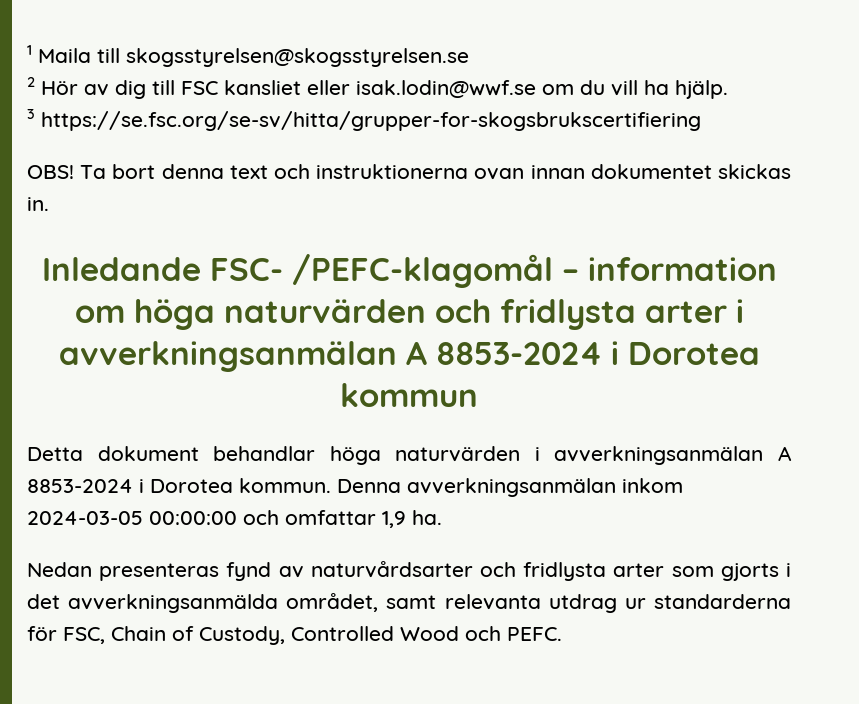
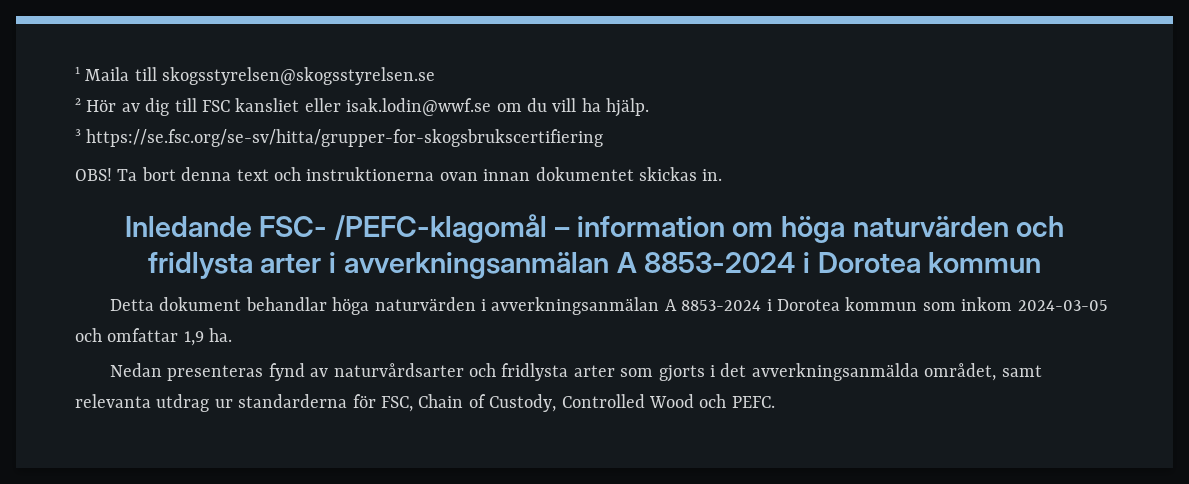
- Detta dokument behandlar höga naturvärden i avverkningsanmälan A 8853-2024 i Dorotea kommun. Denna avverkningsanmälan inkom 2024-03-05 00:00:00 och omfattar 1,9 ha.
+ Detta dokument behandlar höga naturvärden i avverkningsanmälan A 8853-2024 i Dorotea kommun som inkom 2024-03-05 och omfattar 1,9 ha.

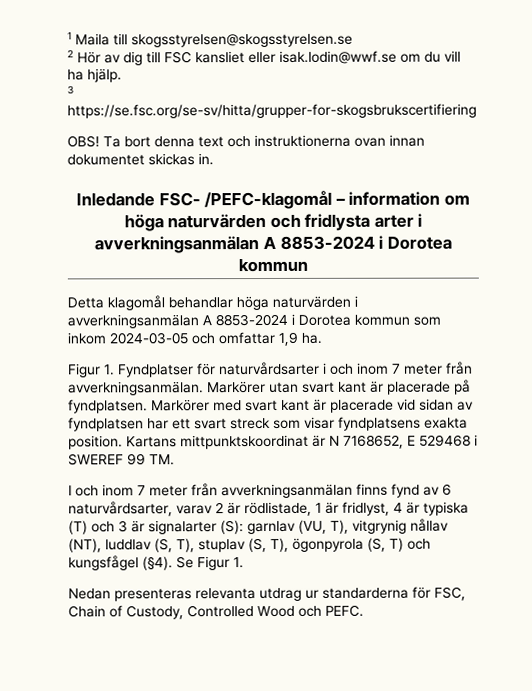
- Detta dokument behandlar höga naturvärden i avverkningsanmälan A 8853-2024 i Dorotea kommun som inkom 2024-03-05 och omfattar 1,9 ha.
+ Detta klagomål behandlar höga naturvärden i avverkningsanmälan A 8853-2024 i Dorotea kommun som inkom 2024-03-05 och omfattar 1,9 ha.
- Nedan presenteras fynd av naturvårdsarter och fridlysta arter som gjorts i det avverkningsanmälda området, samt relevanta utdrag ur standarderna för FSC, Chain of Custody, Controlled Wood och PEFC.
+ Figur 1. Fyndplatser för naturvårdsarter i och inom 7 meter från avverkningsanmälan. Markörer utan svart kant är placerade på fyndplatsen. Markörer med svart kant är placerade vid sidan av fyndplatsen har ett svart streck som visar fyndplatsens exakta position. Kartans mittpunktskoordinat är N 7168652, E 529468 i SWEREF 99 TM.
+ I och inom 7 meter från avverkningsanmälan finns fynd av 6 naturvårdsarter, varav 2 är rödlistade, 1 är fridlyst, 4 är typiska (T) och 3 är signalarter (S): garnlav (VU, T), vitgrynig nållav (NT), luddlav (S, T), stuplav (S, T), ögonpyrola (S, T) och kungsfågel (§4). Se Figur 1.
+ Nedan presenteras relevanta utdrag ur standarderna för FSC, Chain of Custody, Controlled Wood och PEFC.

